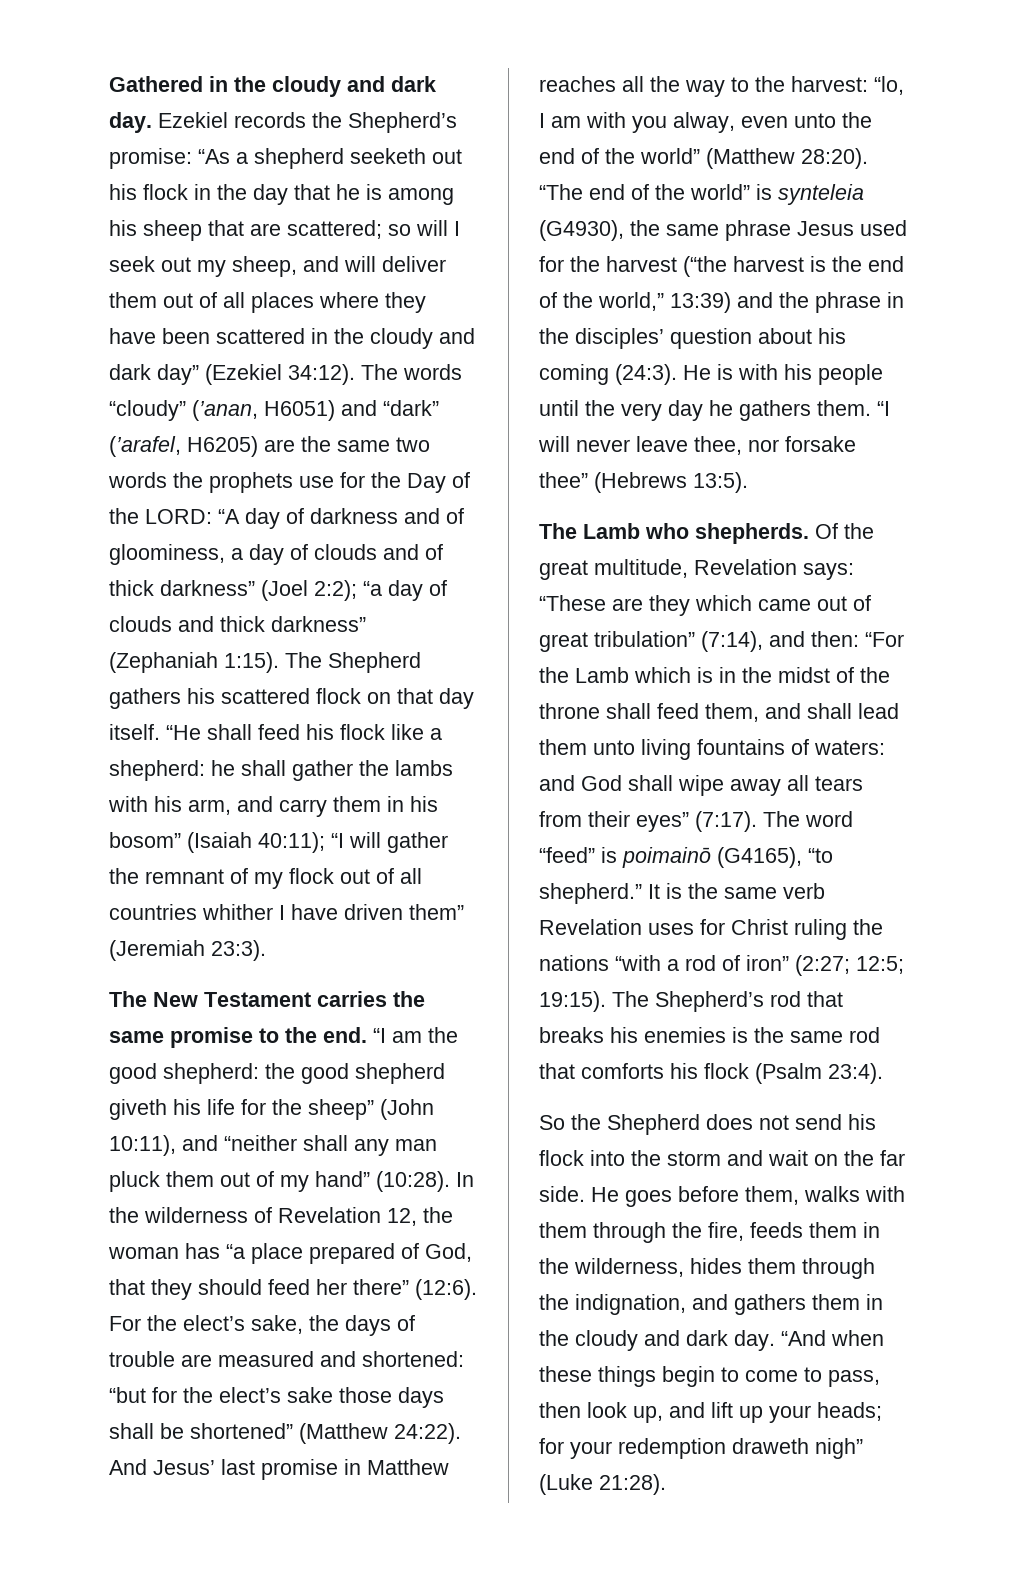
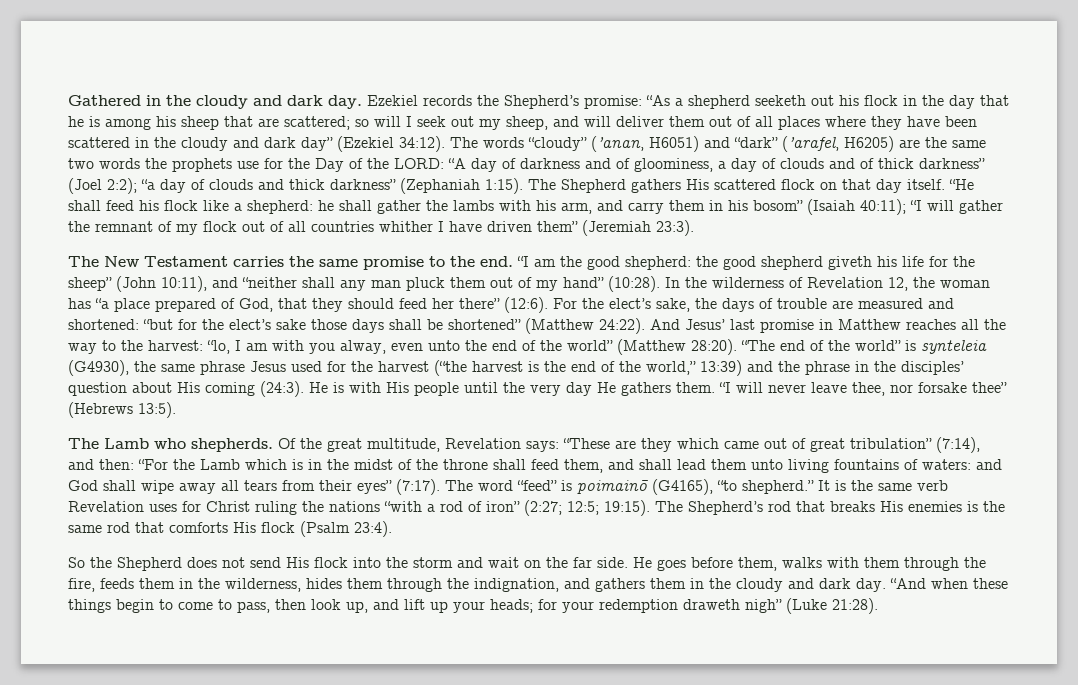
- The Shepherd gathers his scattered flock on that day itself.
+ The Shepherd gathers His scattered flock on that day itself.
- “The end of the world” is synteleia (G4930), the same phrase Jesus used for the harvest (“the harvest is the end of the world,” 13:39) and the phrase in the disciples’ question about his coming (24:3).
+ “The end of the world” is synteleia (G4930), the same phrase Jesus used for the harvest (“the harvest is the end of the world,” 13:39) and the phrase in the disciples’ question about His coming (24:3).
- He is with his people until the very day he gathers them.
+ He is with His people until the very day He gathers them.
- The Shepherd’s rod that breaks his enemies is the same rod that comforts his flock (Psalm 23:4).
+ The Shepherd’s rod that breaks His enemies is the same rod that comforts His flock (Psalm 23:4).
- So the Shepherd does not send his flock into the storm and wait on the far side.
+ So the Shepherd does not send His flock into the storm and wait on the far side.

